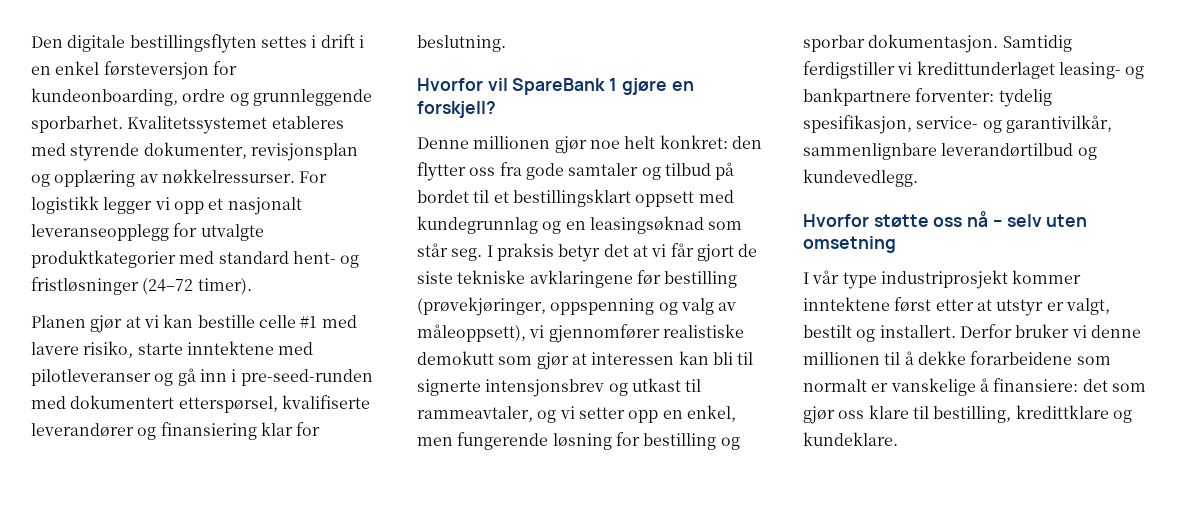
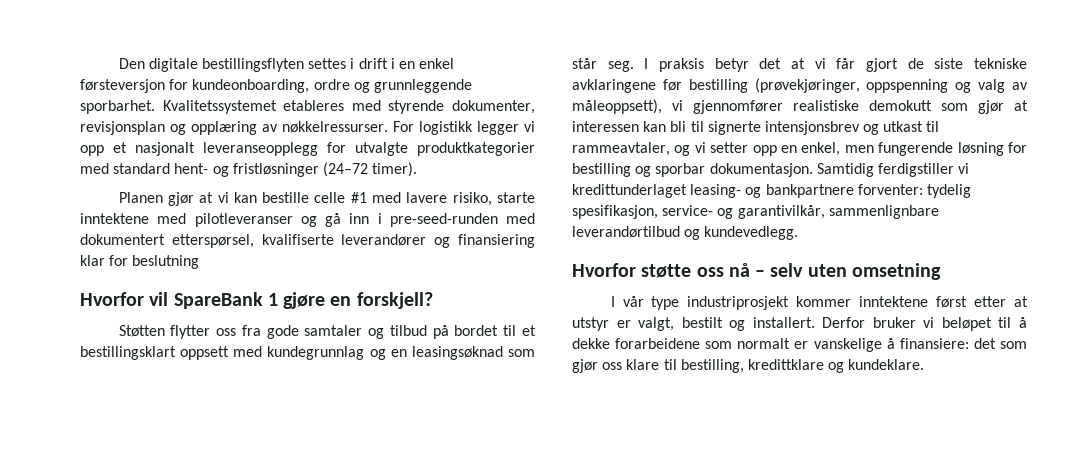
- Planen gjør at vi kan bestille celle #1 med lavere risiko, starte inntektene med pilotleveranser og gå inn i pre-seed-runden med dokumentert etterspørsel, kvalifiserte leverandører og finansiering klar for beslutning.
+ Planen gjør at vi kan bestille celle #1 med lavere risiko, starte inntektene med pilotleveranser og gå inn i pre-seed-runden med dokumentert etterspørsel, kvalifiserte leverandører og finansiering klar for beslutning
- Denne millionen gjør noe helt konkret: den flytter oss fra gode samtaler og tilbud på bordet til et bestillingsklart oppsett med kundegrunnlag og en leasingsøknad som står seg.
+ Støtten flytter oss fra gode samtaler og tilbud på bordet til et bestillingsklart oppsett med kundegrunnlag og en leasingsøknad som står seg.
- Derfor bruker vi denne millionen til å dekke forarbeidene som normalt er vanskelige å finansiere: det som gjør oss klare til bestilling, kredittklare og kundeklare.
+ Derfor bruker vi beløpet til å dekke forarbeidene som normalt er vanskelige å finansiere: det som gjør oss klare til bestilling, kredittklare og kundeklare.

